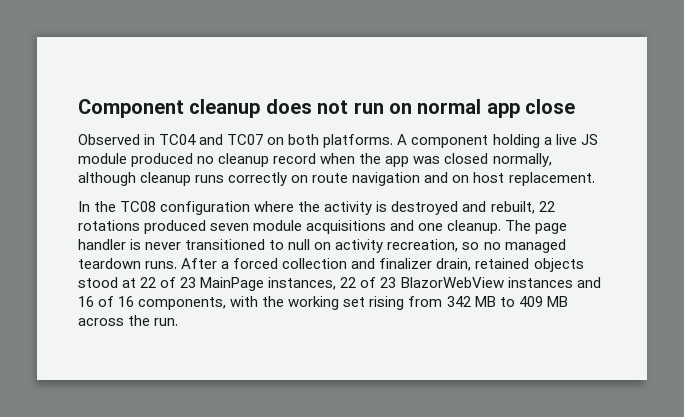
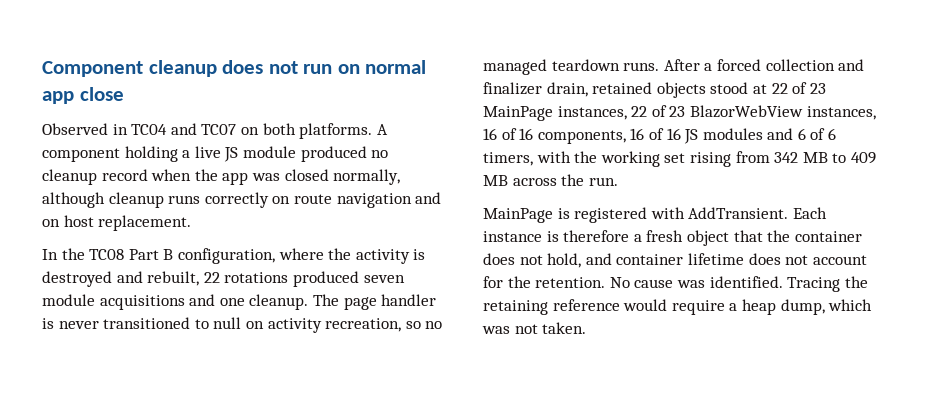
- In the TC08 configuration where the activity is destroyed and rebuilt, 22 rotations produced seven module acquisitions and one cleanup.
+ In the TC08 Part B configuration, where the activity is destroyed and rebuilt, 22 rotations produced seven module acquisitions and one cleanup.
- After a forced collection and finalizer drain, retained objects stood at 22 of 23 MainPage instances, 22 of 23 BlazorWebView instances and 16 of 16 components, with the working set rising from 342 MB to 409 MB across the run.
+ After a forced collection and finalizer drain, retained objects stood at 22 of 23 MainPage instances, 22 of 23 BlazorWebView instances, 16 of 16 components, 16 of 16 JS modules and 6 of 6 timers, with the working set rising from 342 MB to 409 MB across the run.
+ MainPage is registered with AddTransient. Each instance is therefore a fresh object that the container does not hold, and container lifetime does not account for the retention. No cause was identified. Tracing the retaining reference would require a heap dump, which was not taken.

